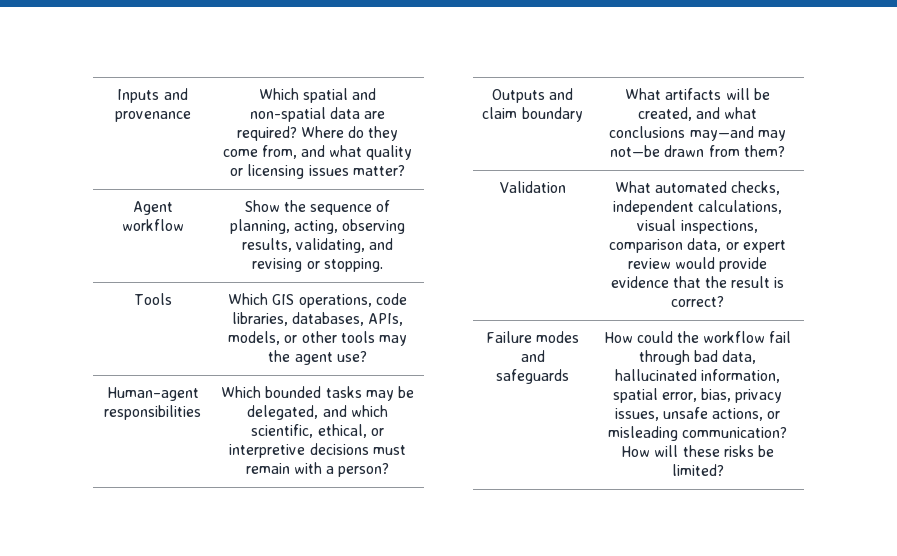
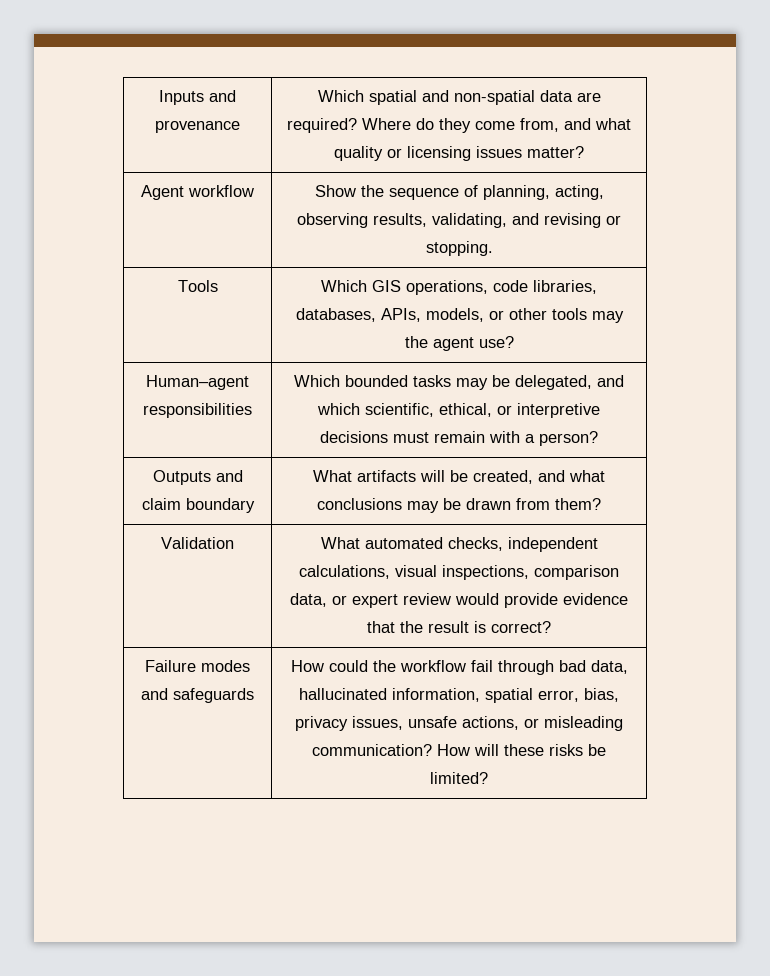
- Outputs and claim boundary | What artifacts will be created, and what conclusions may—and may not—be drawn from them?
+ Outputs and claim boundary | What artifacts will be created, and what conclusions may be drawn from them?

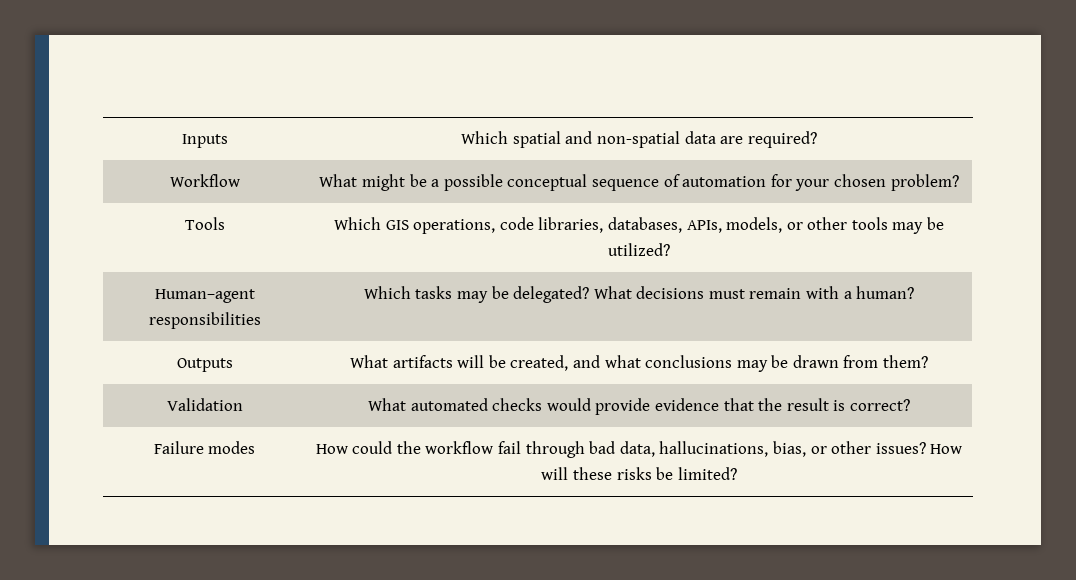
- Inputs and provenance | Which spatial and non-spatial data are required? Where do they come from, and what quality or licensing issues matter?
- Agent workflow | Show the sequence of planning, acting, observing results, validating, and revising or stopping.
+ Inputs | Which spatial and non-spatial data are required?
+ Workflow | What might be a possible conceptual sequence of automation for your chosen problem?
- Tools | Which GIS operations, code libraries, databases, APIs, models, or other tools may the agent use?
+ Tools | Which GIS operations, code libraries, databases, APIs, models, or other tools may be utilized?
- Human–agent responsibilities | Which bounded tasks may be delegated, and which scientific, ethical, or interpretive decisions must remain with a person?
+ Human–agent responsibilities | Which tasks may be delegated? What decisions must remain with a human?
- Outputs and claim boundary | What artifacts will be created, and what conclusions may be drawn from them?
+ Outputs | What artifacts will be created, and what conclusions may be drawn from them?
- Validation | What automated checks, independent calculations, visual inspections, comparison data, or expert review would provide evidence that the result is correct?
+ Validation | What automated checks would provide evidence that the result is correct?
- Failure modes and safeguards | How could the workflow fail through bad data, hallucinated information, spatial error, bias, privacy issues, unsafe actions, or misleading communication? How will these risks be limited?
+ Failure modes | How could the workflow fail through bad data, hallucinations, bias, or other issues? How will these risks be limited?

